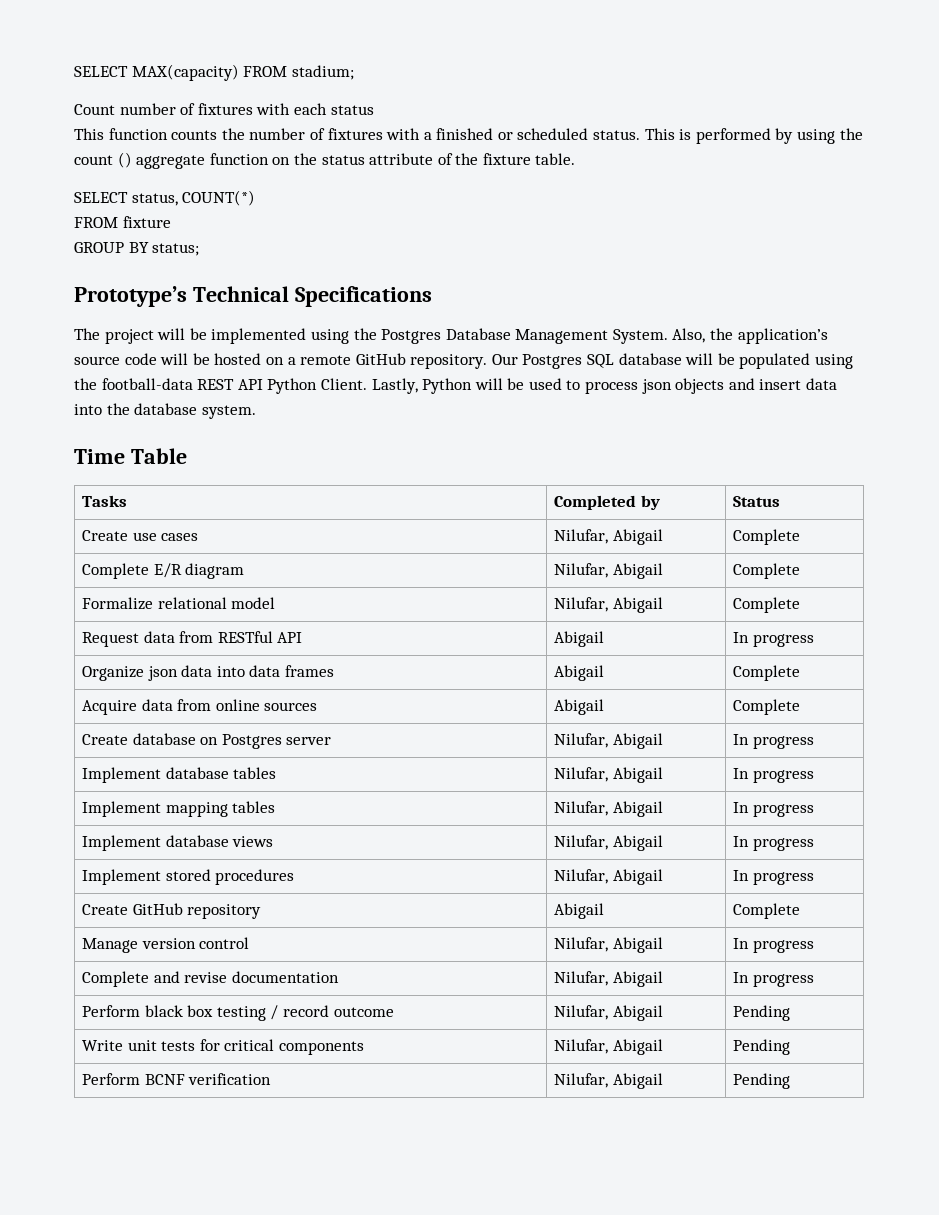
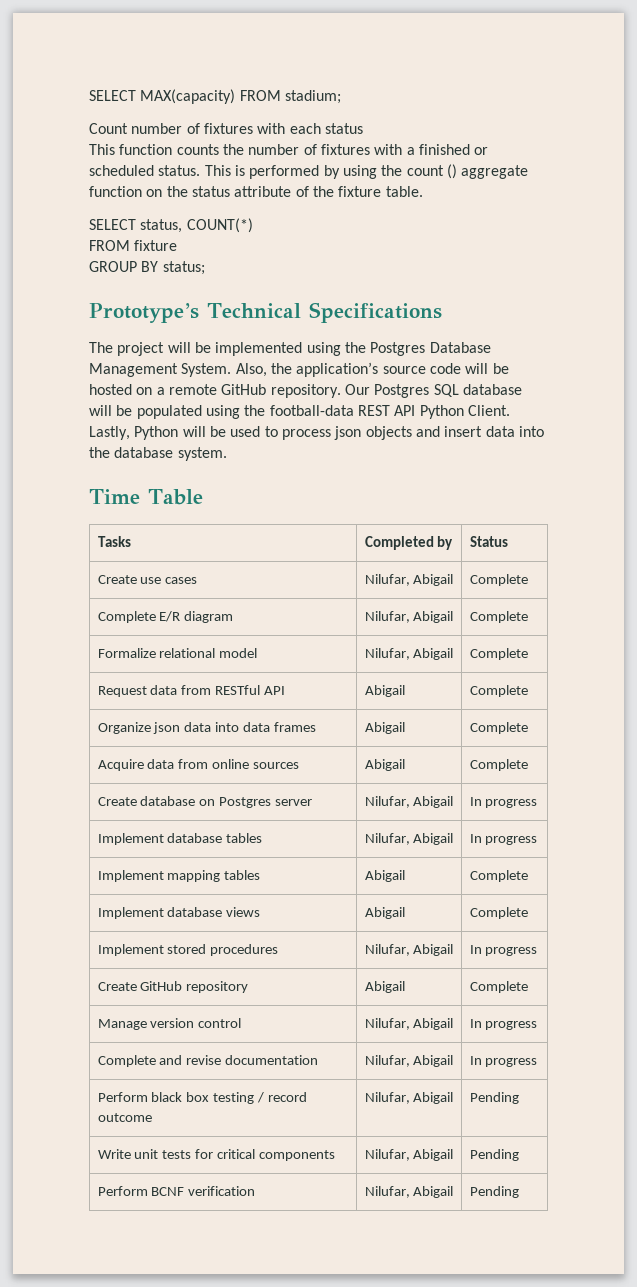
- Request data from RESTful API | Abigail | In progress
+ Request data from RESTful API | Abigail | Complete
- Implement mapping tables | Nilufar, Abigail | In progress
+ Implement mapping tables | Abigail | Complete
- Implement database views | Nilufar, Abigail | In progress
+ Implement database views | Abigail | Complete

